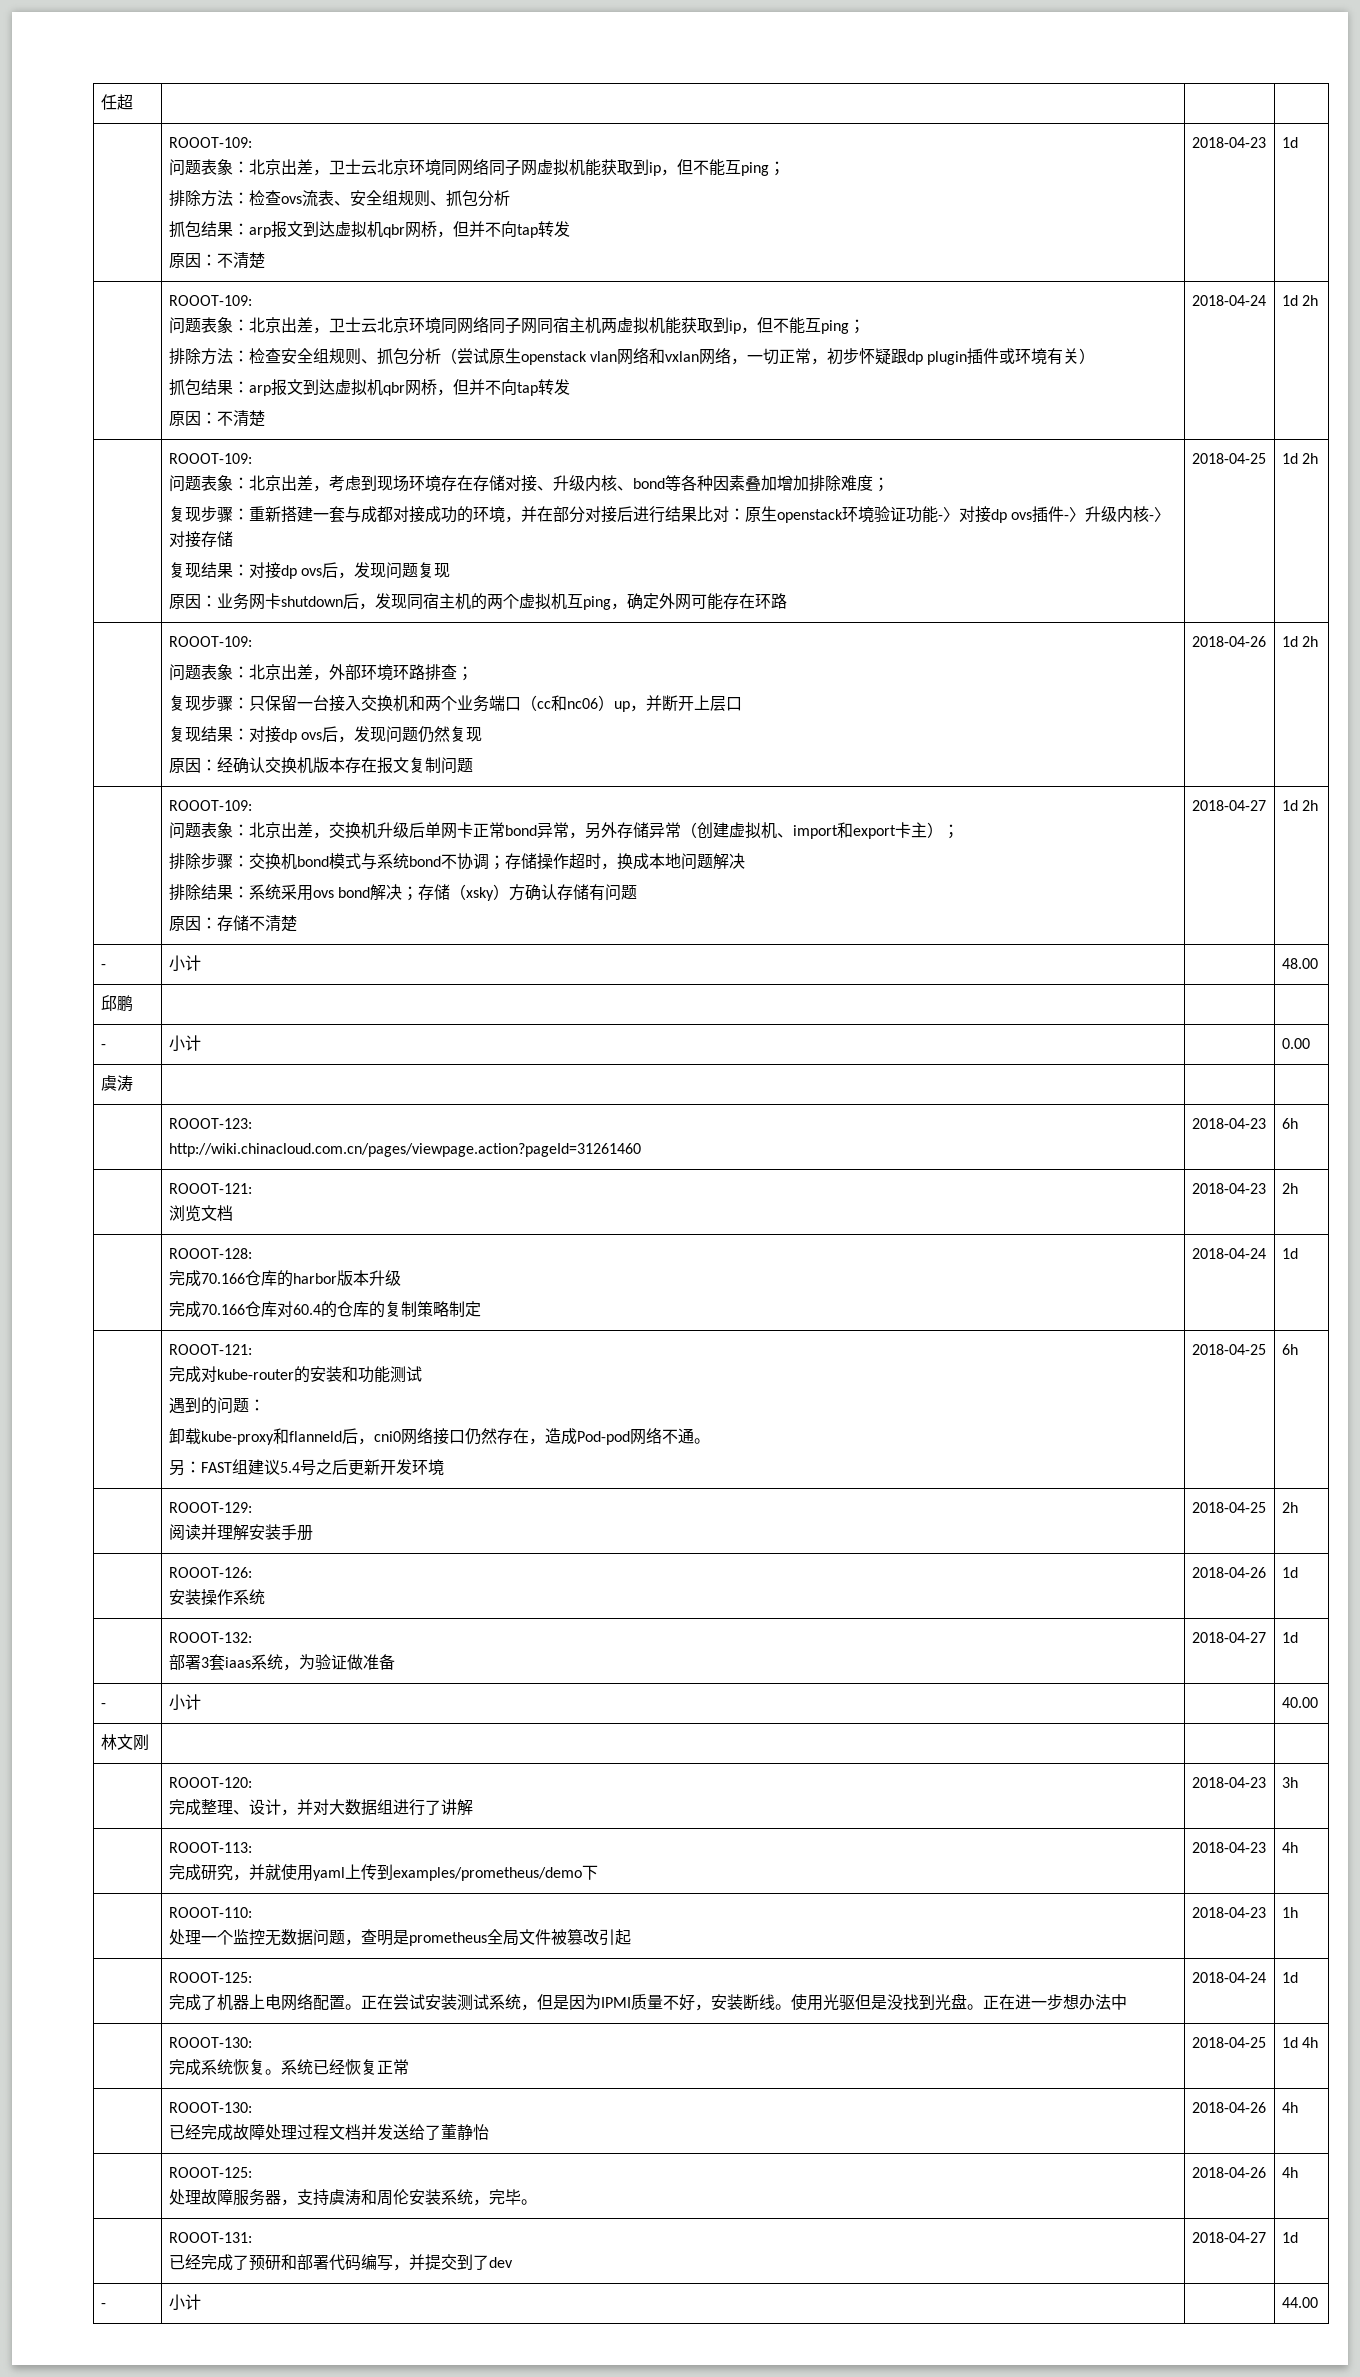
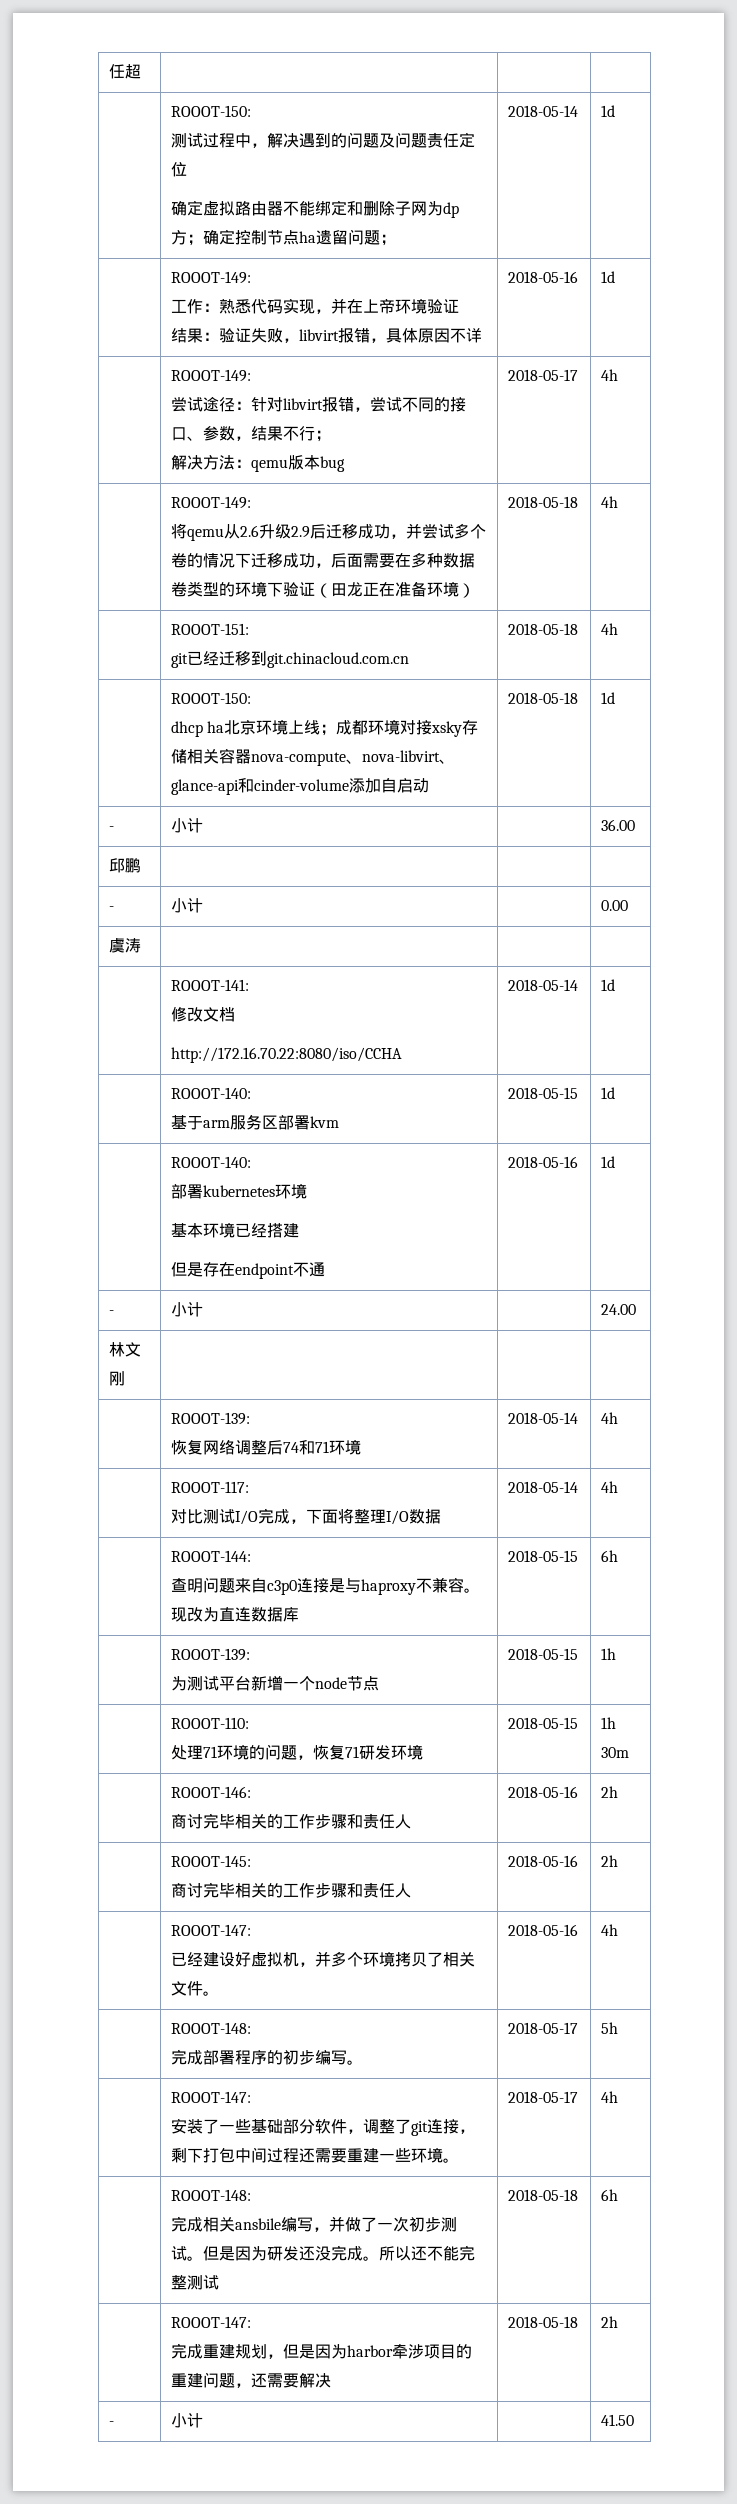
  任超 | | |
- | ROOOT-109:
- 问题表象：北京出差，卫士云北京环境同网络同子网虚拟机能获取到ip，但不能互ping；
- 排除方法：检查ovs流表、安全组规则、抓包分析
- 抓包结果：arp报文到达虚拟机qbr网桥，但并不向tap转发
- 原因：不清楚 | 2018-04-23 | 1d
- | ROOOT-109:
- 问题表象：北京出差，卫士云北京环境同网络同子网同宿主机两虚拟机能获取到ip，但不能互ping；
- 排除方法：检查安全组规则、抓包分析（尝试原生openstack vlan网络和vxlan网络，一切正常，初步怀疑跟dp plugin插件或环境有关）
- 抓包结果：arp报文到达虚拟机qbr网桥，但并不向tap转发
- 原因：不清楚 | 2018-04-24 | 1d 2h
- | ROOOT-109:
- 问题表象：北京出差，考虑到现场环境存在存储对接、升级内核、bond等各种因素叠加增加排除难度；
- 复现步骤：重新搭建一套与成都对接成功的环境，并在部分对接后进行结果比对：原生openstack环境验证功能-〉对接dp ovs插件-〉升级内核-〉对接存储
- 复现结果：对接dp ovs后，发现问题复现
- 原因：业务网卡shutdown后，发现同宿主机的两个虚拟机互ping，确定外网可能存在环路 | 2018-04-25 | 1d 2h
- | ROOOT-109:
- 问题表象：北京出差，外部环境环路排查；
- 复现步骤：只保留一台接入交换机和两个业务端口（cc和nc06）up，并断开上层口
- 复现结果：对接dp ovs后，发现问题仍然复现
- 原因：经确认交换机版本存在报文复制问题 | 2018-04-26 | 1d 2h
- | ROOOT-109:
- 问题表象：北京出差，交换机升级后单网卡正常bond异常，另外存储异常（创建虚拟机、import和export卡主）；
- 排除步骤：交换机bond模式与系统bond不协调；存储操作超时，换成本地问题解决
- 排除结果：系统采用ovs bond解决；存储（xsky）方确认存储有问题
- 原因：存储不清楚 | 2018-04-27 | 1d 2h
- - | 小计 | | 48.00
+ | ROOOT-150:
+ 测试过程中，解决遇到的问题及问题责任定位
+ 确定虚拟路由器不能绑定和删除子网为dp方；确定控制节点ha遗留问题； | 2018-05-14 | 1d
+ | ROOOT-149:
+ 工作：熟悉代码实现，并在上帝环境验证
+ 结果：验证失败，libvirt报错，具体原因不详 | 2018-05-16 | 1d
+ | ROOOT-149:
+ 尝试途径：针对libvirt报错，尝试不同的接口、参数，结果不行；
+ 解决方法：qemu版本bug | 2018-05-17 | 4h
+ | ROOOT-149:
+ 将qemu从2.6升级2.9后迁移成功，并尝试多个卷的情况下迁移成功，后面需要在多种数据卷类型的环境下验证（田龙正在准备环境） | 2018-05-18 | 4h
+ | ROOOT-151:
+ git已经迁移到git.chinacloud.com.cn | 2018-05-18 | 4h
+ | ROOOT-150:
+ dhcp ha北京环境上线；成都环境对接xsky存储相关容器nova-compute、nova-libvirt、glance-api和cinder-volume添加自启动 | 2018-05-18 | 1d
+ - | 小计 | | 36.00
- | ROOOT-123:
- http://wiki.chinacloud.com.cn/pages/viewpage.action?pageId=31261460 | 2018-04-23 | 6h
- | ROOOT-121:
- 浏览文档 | 2018-04-23 | 2h
- | ROOOT-128:
- 完成70.166仓库的harbor版本升级
- 完成70.166仓库对60.4的仓库的复制策略制定 | 2018-04-24 | 1d
- | ROOOT-121:
- 完成对kube-router的安装和功能测试
- 遇到的问题：
- 卸载kube-proxy和flanneld后，cni0网络接口仍然存在，造成Pod-pod网络不通。
- 另：FAST组建议5.4号之后更新开发环境 | 2018-04-25 | 6h
- | ROOOT-129:
- 阅读并理解安装手册 | 2018-04-25 | 2h
- | ROOOT-126:
- 安装操作系统 | 2018-04-26 | 1d
- | ROOOT-132:
- 部署3套iaas系统，为验证做准备 | 2018-04-27 | 1d
- - | 小计 | | 40.00
+ | ROOOT-141:
+ 修改文档
+ http://172.16.70.22:8080/iso/CCHA | 2018-05-14 | 1d
+ | ROOOT-140:
+ 基于arm服务区部署kvm | 2018-05-15 | 1d
+ | ROOOT-140:
+ 部署kubernetes环境
+ 基本环境已经搭建
+ 但是存在endpoint不通 | 2018-05-16 | 1d
+ - | 小计 | | 24.00
  林文刚 | | |
- | ROOOT-120:
- 完成整理、设计，并对大数据组进行了讲解 | 2018-04-23 | 3h
- | ROOOT-113:
- 完成研究，并就使用yaml上传到examples/prometheus/demo下 | 2018-04-23 | 4h
+ | ROOOT-139:
+ 恢复网络调整后74和71环境 | 2018-05-14 | 4h
+ | ROOOT-117:
+ 对比测试I/O完成，下面将整理I/O数据 | 2018-05-14 | 4h
+ | ROOOT-144:
+ 查明问题来自c3p0连接是与haproxy不兼容。现改为直连数据库 | 2018-05-15 | 6h
+ | ROOOT-139:
+ 为测试平台新增一个node节点 | 2018-05-15 | 1h
  | ROOOT-110:
- 处理一个监控无数据问题，查明是prometheus全局文件被篡改引起 | 2018-04-23 | 1h
- | ROOOT-125:
- 完成了机器上电网络配置。正在尝试安装测试系统，但是因为IPMI质量不好，安装断线。使用光驱但是没找到光盘。正在进一步想办法中 | 2018-04-24 | 1d
- | ROOOT-130:
- 完成系统恢复。系统已经恢复正常 | 2018-04-25 | 1d 4h
- | ROOOT-130:
- 已经完成故障处理过程文档并发送给了董静怡 | 2018-04-26 | 4h
- | ROOOT-125:
- 处理故障服务器，支持虞涛和周伦安装系统，完毕。 | 2018-04-26 | 4h
- | ROOOT-131:
- 已经完成了预研和部署代码编写，并提交到了dev | 2018-04-27 | 1d
- - | 小计 | | 44.00
+ 处理71环境的问题，恢复71研发环境 | 2018-05-15 | 1h 30m
+ | ROOOT-146:
+ 商讨完毕相关的工作步骤和责任人 | 2018-05-16 | 2h
+ | ROOOT-145:
+ 商讨完毕相关的工作步骤和责任人 | 2018-05-16 | 2h
+ | ROOOT-147:
+ 已经建设好虚拟机，并多个环境拷贝了相关文件。 | 2018-05-16 | 4h
+ | ROOOT-148:
+ 完成部署程序的初步编写。 | 2018-05-17 | 5h
+ | ROOOT-147:
+ 安装了一些基础部分软件，调整了git连接，剩下打包中间过程还需要重建一些环境。 | 2018-05-17 | 4h
+ | ROOOT-148:
+ 完成相关ansbile编写，并做了一次初步测试。但是因为研发还没完成。所以还不能完整测试 | 2018-05-18 | 6h
+ | ROOOT-147:
+ 完成重建规划，但是因为harbor牵涉项目的重建问题，还需要解决 | 2018-05-18 | 2h
+ - | 小计 | | 41.50

